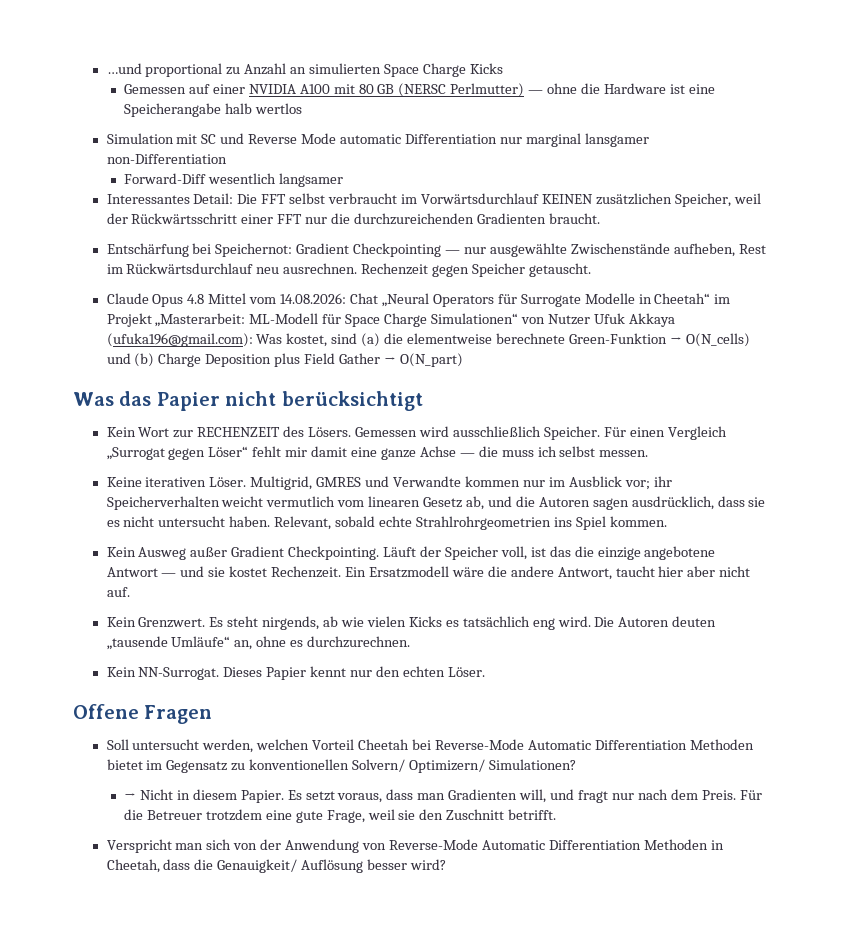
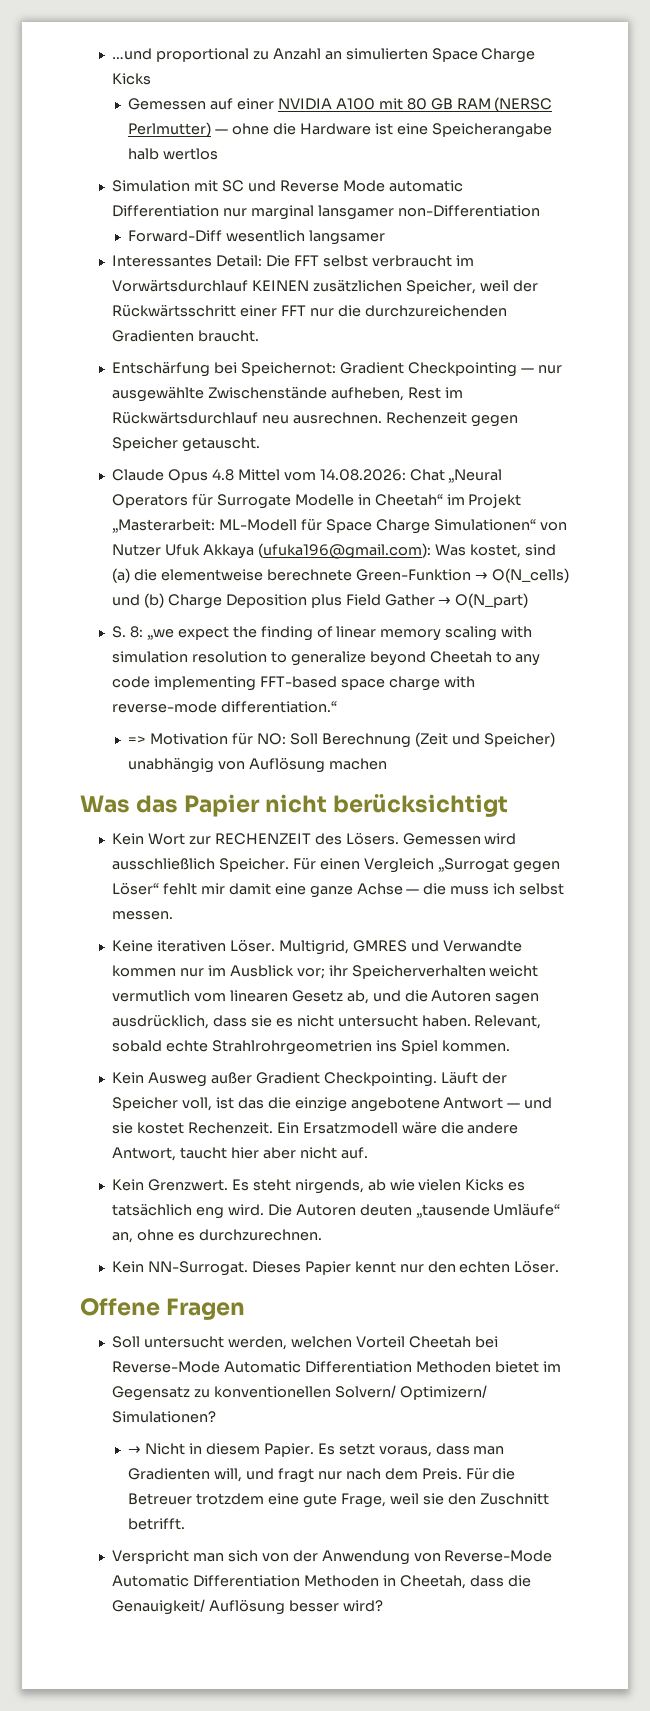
- Gemessen auf einer NVIDIA A100 mit 80 GB (NERSC Perlmutter) — ohne die Hardware ist eine Speicherangabe halb wertlos
+ Gemessen auf einer NVIDIA A100 mit 80 GB RAM (NERSC Perlmutter) — ohne die Hardware ist eine Speicherangabe halb wertlos
+ S. 8: „we expect the finding of linear memory scaling with simulation resolution to generalize beyond Cheetah to any code implementing FFT-based space charge with reverse-mode differentiation.“
+ => Motivation für NO: Soll Berechnung (Zeit und Speicher) unabhängig von Auflösung machen

